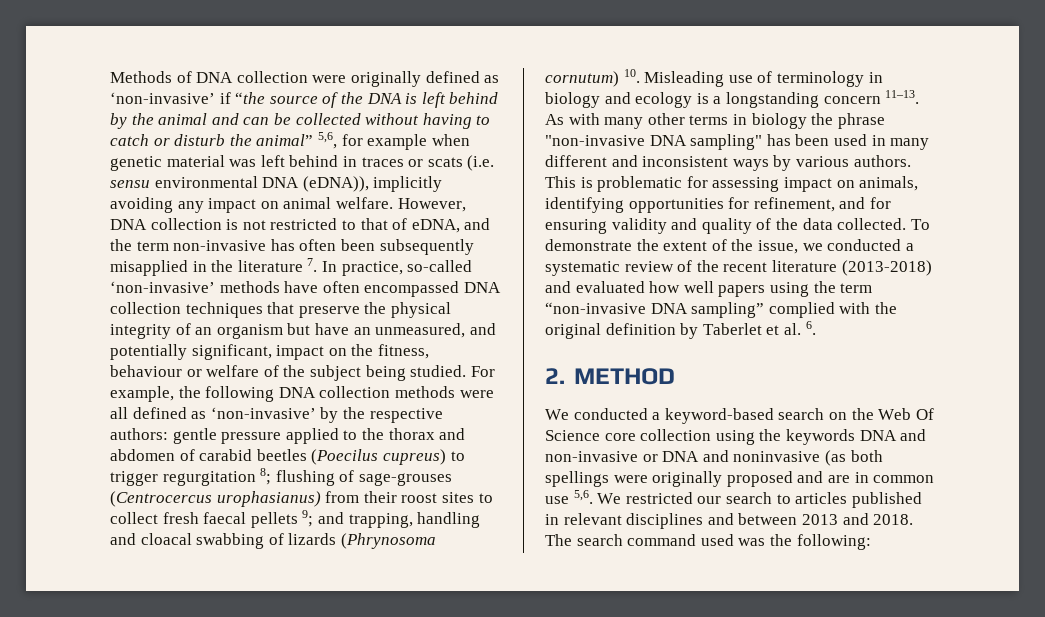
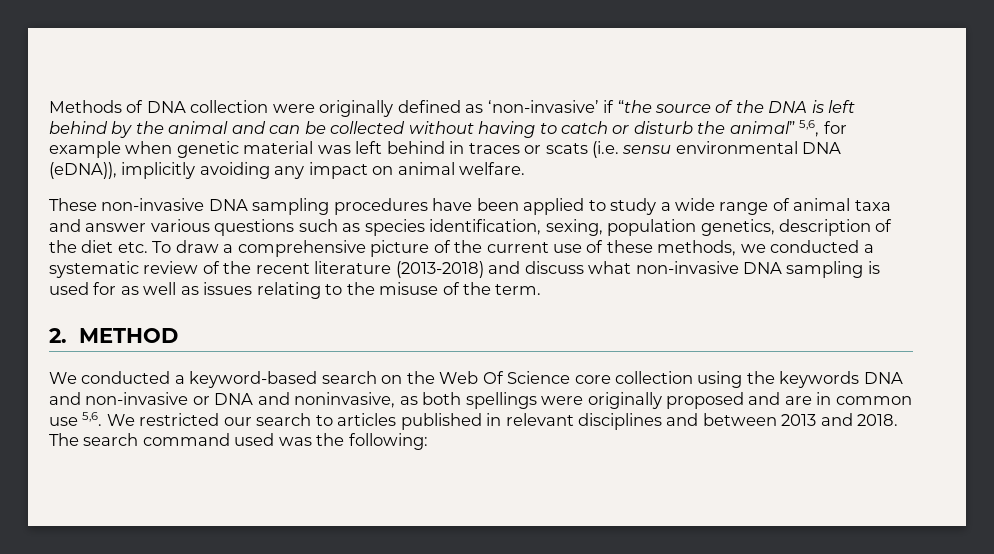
- Methods of DNA collection were originally defined as ‘non-invasive’ if “the source of the DNA is left behind by the animal and can be collected without having to catch or disturb the animal” 5,6, for example when genetic material was left behind in traces or scats (i.e. sensu environmental DNA (eDNA)), implicitly avoiding any impact on animal welfare. However, DNA collection is not restricted to that of eDNA, and the term non-invasive has often been subsequently misapplied in the literature 7. In practice, so-called ‘non-invasive’ methods have often encompassed DNA collection techniques that preserve the physical integrity of an organism but have an unmeasured, and potentially significant, impact on the fitness, behaviour or welfare of the subject being studied. For example, the following DNA collection methods were all defined as ‘non-invasive’ by the respective authors: gentle pressure applied to the thorax and abdomen of carabid beetles (Poecilus cupreus) to trigger regurgitation 8; flushing of sage-grouses (Centrocercus urophasianus) from their roost sites to collect fresh faecal pellets 9; and trapping, handling and cloacal swabbing of lizards (Phrynosoma cornutum) 10. Misleading use of terminology in biology and ecology is a longstanding concern 11–13. As with many other terms in biology the phrase "non-invasive DNA sampling" has been used in many different and inconsistent ways by various authors. This is problematic for assessing impact on animals, identifying opportunities for refinement, and for ensuring validity and quality of the data collected. To demonstrate the extent of the issue, we conducted a systematic review of the recent literature (2013-2018) and evaluated how well papers using the term “non-invasive DNA sampling” complied with the original definition by Taberlet et al. 6.
+ Methods of DNA collection were originally defined as ‘non-invasive’ if “the source of the DNA is left behind by the animal and can be collected without having to catch or disturb the animal” 5,6, for example when genetic material was left behind in traces or scats (i.e. sensu environmental DNA (eDNA)), implicitly avoiding any impact on animal welfare.
+ These non-invasive DNA sampling procedures have been applied to study a wide range of animal taxa and answer various questions such as species identification, sexing, population genetics, description of the diet etc. To draw a comprehensive picture of the current use of these methods, we conducted a systematic review of the recent literature (2013-2018) and discuss what non-invasive DNA sampling is used for as well as issues relating to the misuse of the term.
- We conducted a keyword-based search on the Web Of Science core collection using the keywords DNA and non-invasive or DNA and noninvasive (as both spellings were originally proposed and are in common use 5,6.
+ We conducted a keyword-based search on the Web Of Science core collection using the keywords DNA and non-invasive or DNA and noninvasive, as both spellings were originally proposed and are in common use 5,6.

